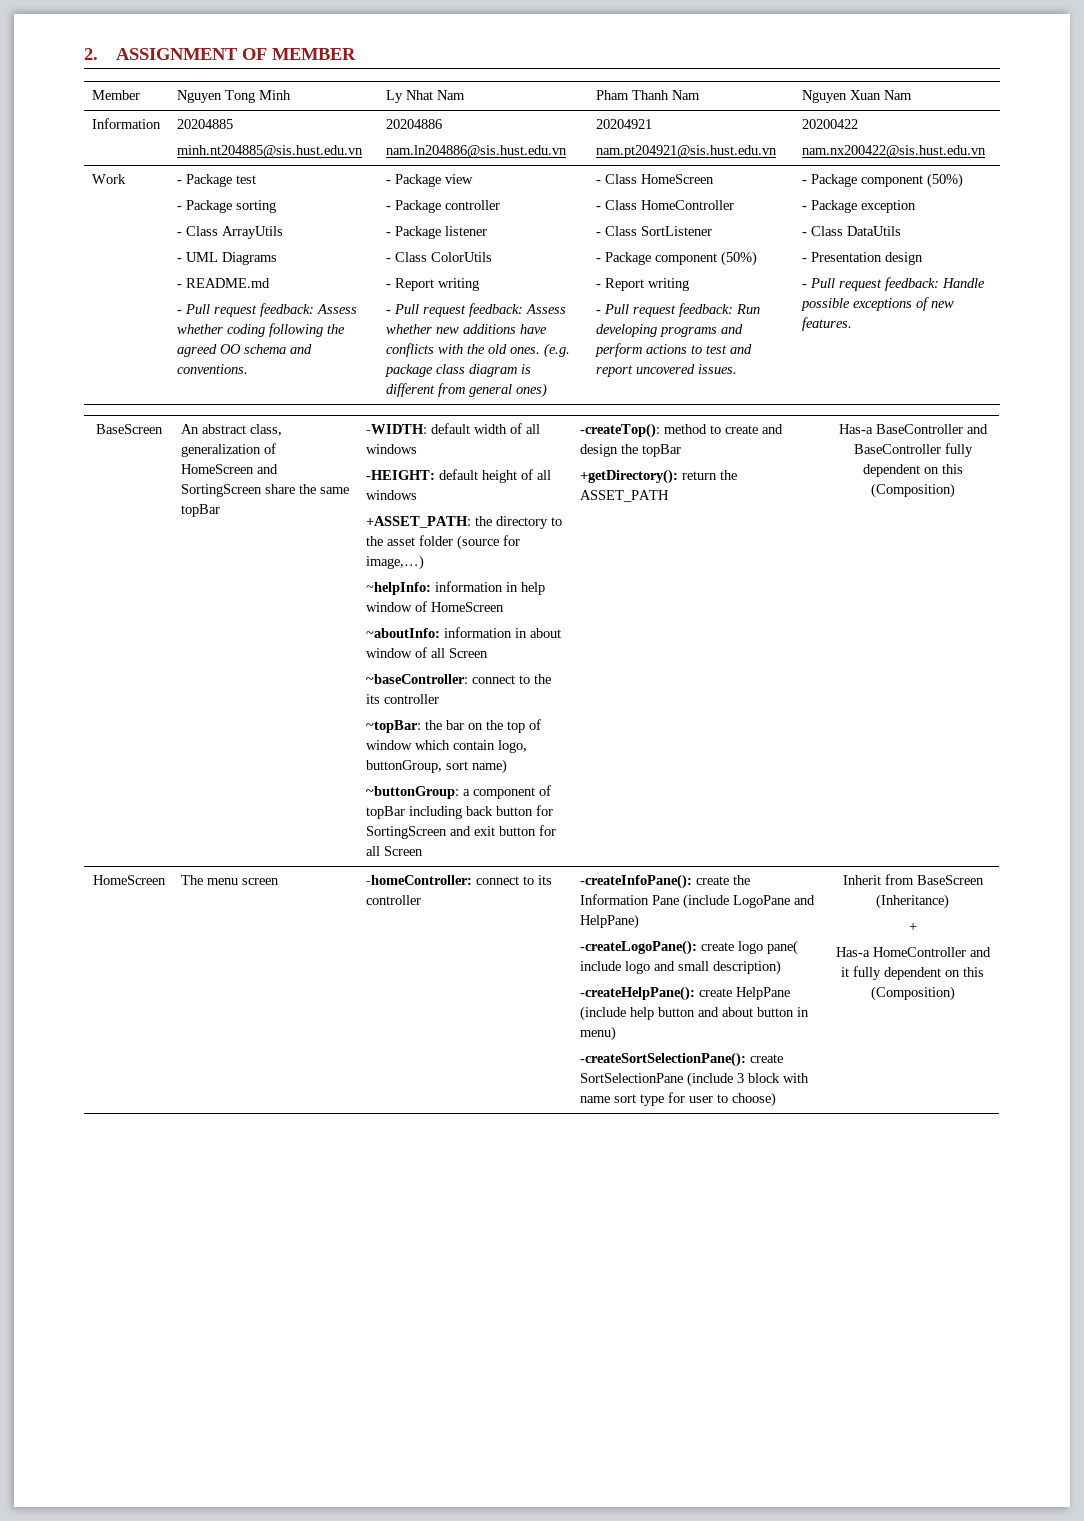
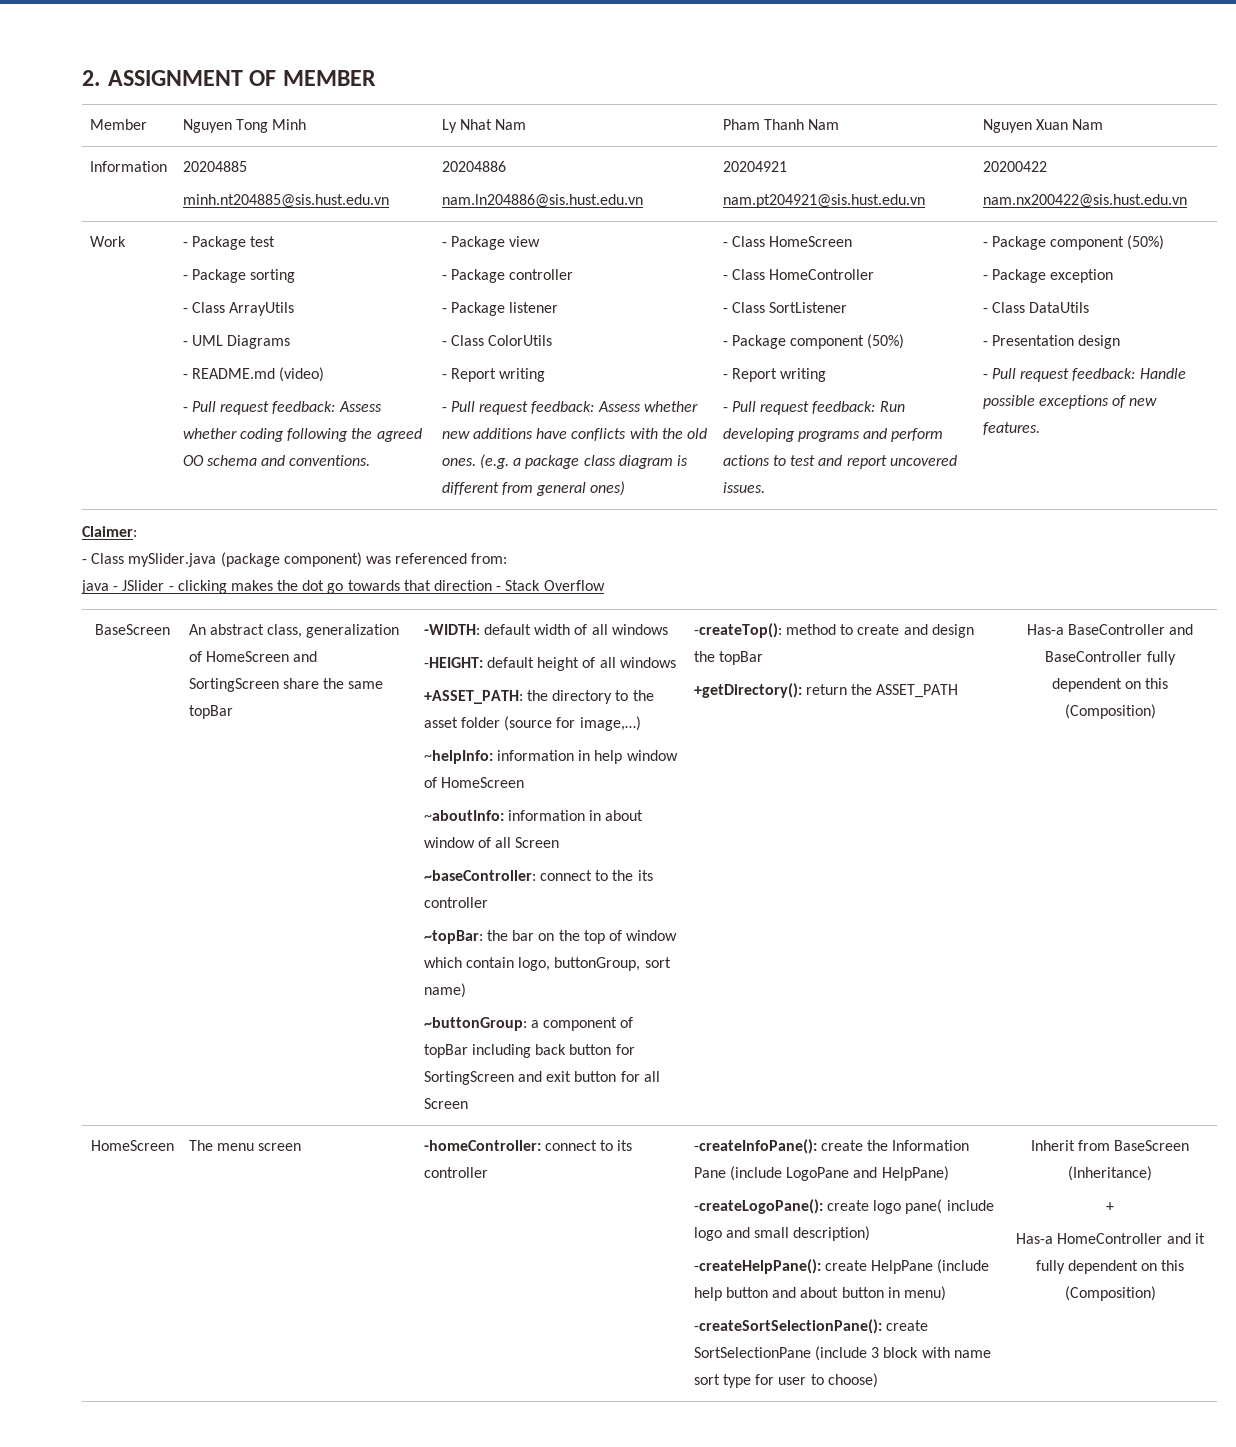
- - README.md
+ - README.md (video)
- (e.g. package class diagram is different from general ones)
+ (e.g. a package class diagram is different from general ones)
+ Claimer:
+ - Class mySlider.java (package component) was referenced from:
+ java - JSlider - clicking makes the dot go towards that direction - Stack Overflow

